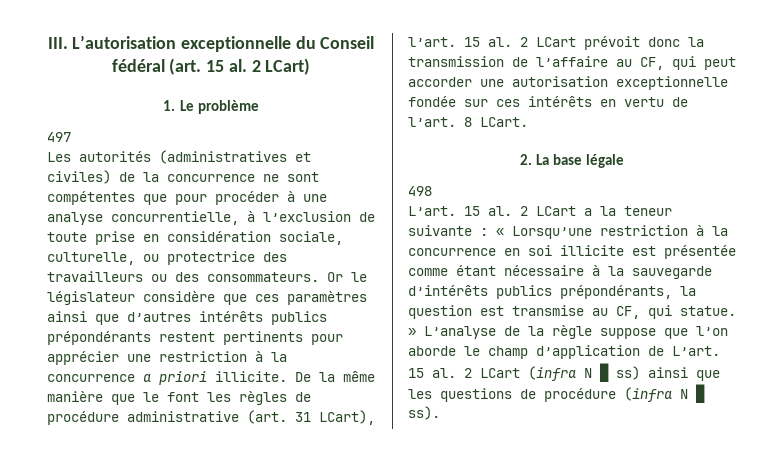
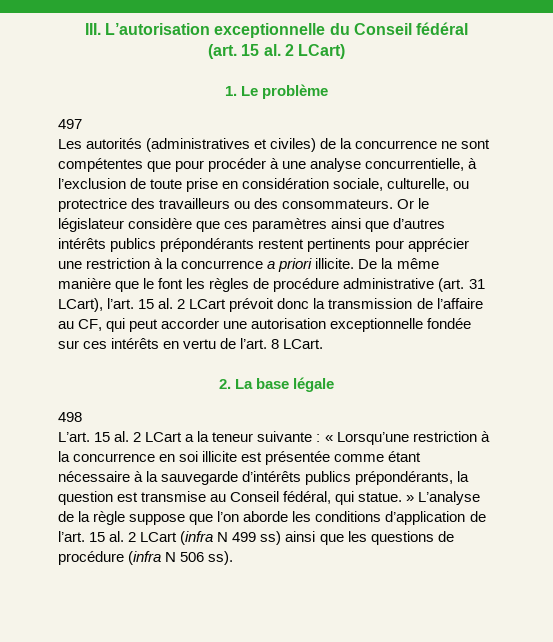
- III. L’autorisation exceptionnelle du Conseil fédéral (art. 15 al. 2 LCart)
+ III. L’autorisation exceptionnelle du Conseil fédéral
+ (art. 15 al. 2 LCart)
- 15 al. 2 LCart a la teneur suivante : « Lorsqu’une restriction à la concurrence en soi illicite est présentée comme étant nécessaire à la sauvegarde d’intérêts publics prépondérants, la question est transmise au CF, qui statue. » L’analyse de la règle suppose que l’on aborde le champ d’application de L’art.
+ 15 al. 2 LCart a la teneur suivante : « Lorsqu’une restriction à la concurrence en soi illicite est présentée comme étant nécessaire à la sauvegarde d’intérêts publics prépondérants, la question est transmise au Conseil fédéral, qui statue. » L’analyse de la règle suppose que l’on aborde les conditions d’application de l’art.
- 15 al. 2 LCart (infra N █ ss) ainsi que les questions de procédure (infra N █ ss).
+ 15 al. 2 LCart (infra N 499 ss) ainsi que les questions de procédure (infra N 506 ss).

